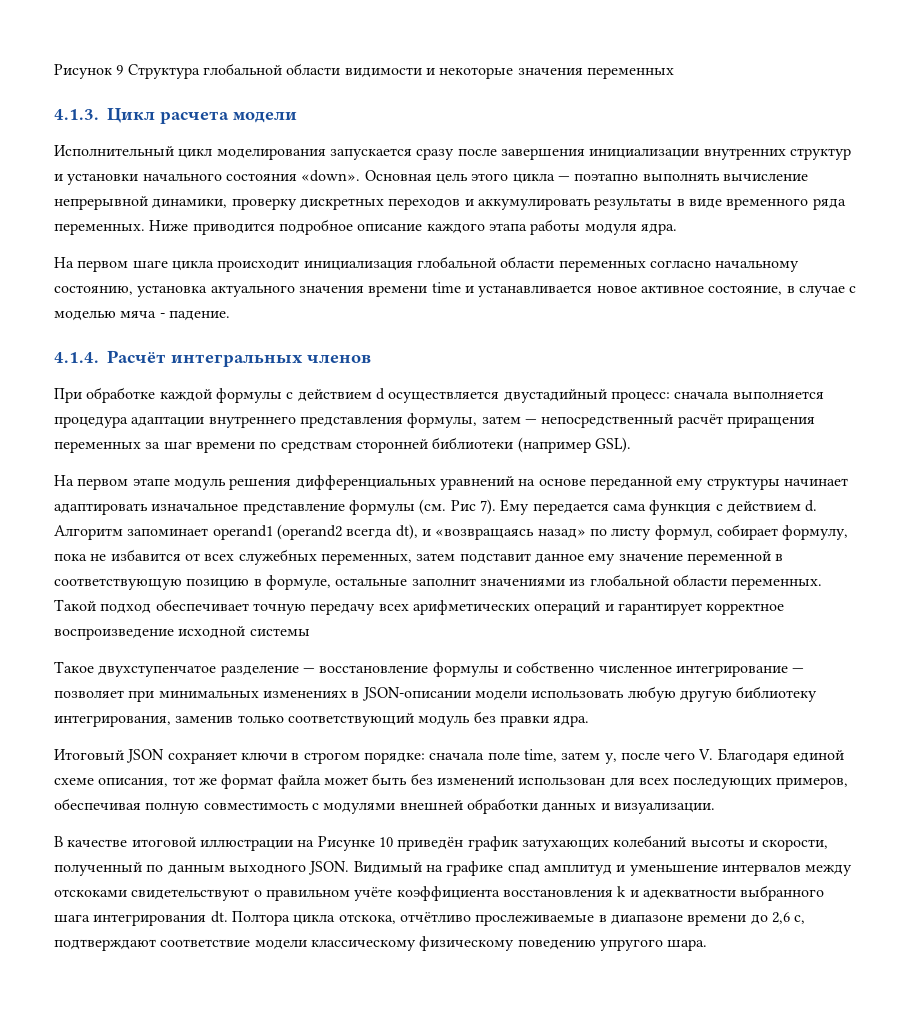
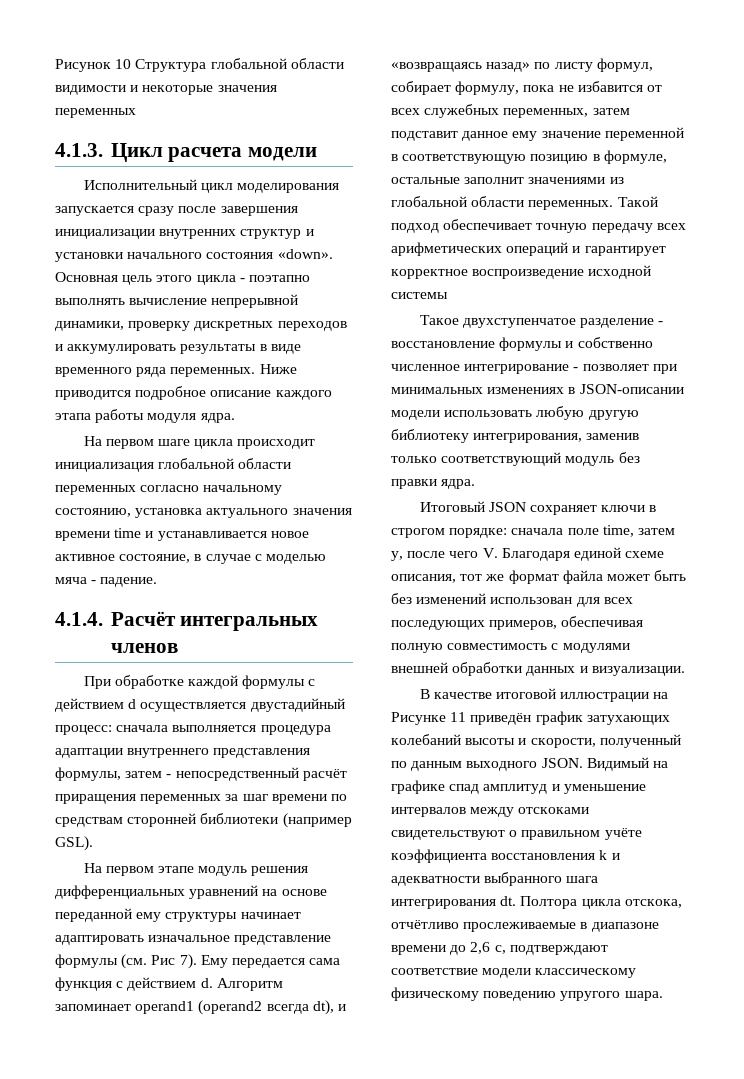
- Рисунок 9 Структура глобальной области видимости и некоторые значения переменных
+ Рисунок 10 Структура глобальной области видимости и некоторые значения переменных
- Основная цель этого цикла — поэтапно выполнять вычисление непрерывной динамики, проверку дискретных переходов и аккумулировать результаты в виде временного ряда переменных.
+ Основная цель этого цикла - поэтапно выполнять вычисление непрерывной динамики, проверку дискретных переходов и аккумулировать результаты в виде временного ряда переменных.
- При обработке каждой формулы с действием d осуществляется двустадийный процесс: сначала выполняется процедура адаптации внутреннего представления формулы, затем — непосредственный расчёт приращения переменных за шаг времени по средствам сторонней библиотеки (например GSL).
+ При обработке каждой формулы с действием d осуществляется двустадийный процесс: сначала выполняется процедура адаптации внутреннего представления формулы, затем - непосредственный расчёт приращения переменных за шаг времени по средствам сторонней библиотеки (например GSL).
- Такое двухступенчатое разделение — восстановление формулы и собственно численное интегрирование — позволяет при минимальных изменениях в JSON-описании модели использовать любую другую библиотеку интегрирования, заменив только соответствующий модуль без правки ядра.
+ Такое двухступенчатое разделение - восстановление формулы и собственно численное интегрирование - позволяет при минимальных изменениях в JSON-описании модели использовать любую другую библиотеку интегрирования, заменив только соответствующий модуль без правки ядра.
- В качестве итоговой иллюстрации на Рисунке 10 приведён график затухающих колебаний высоты и скорости, полученный по данным выходного JSON.
+ В качестве итоговой иллюстрации на Рисунке 11 приведён график затухающих колебаний высоты и скорости, полученный по данным выходного JSON.

